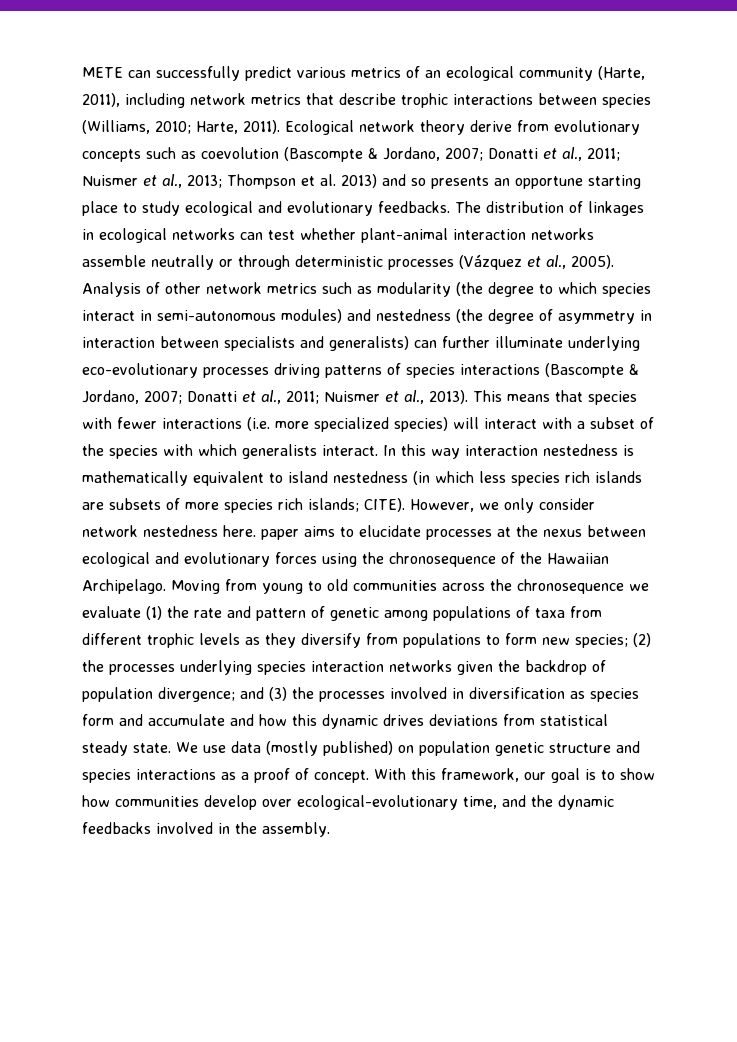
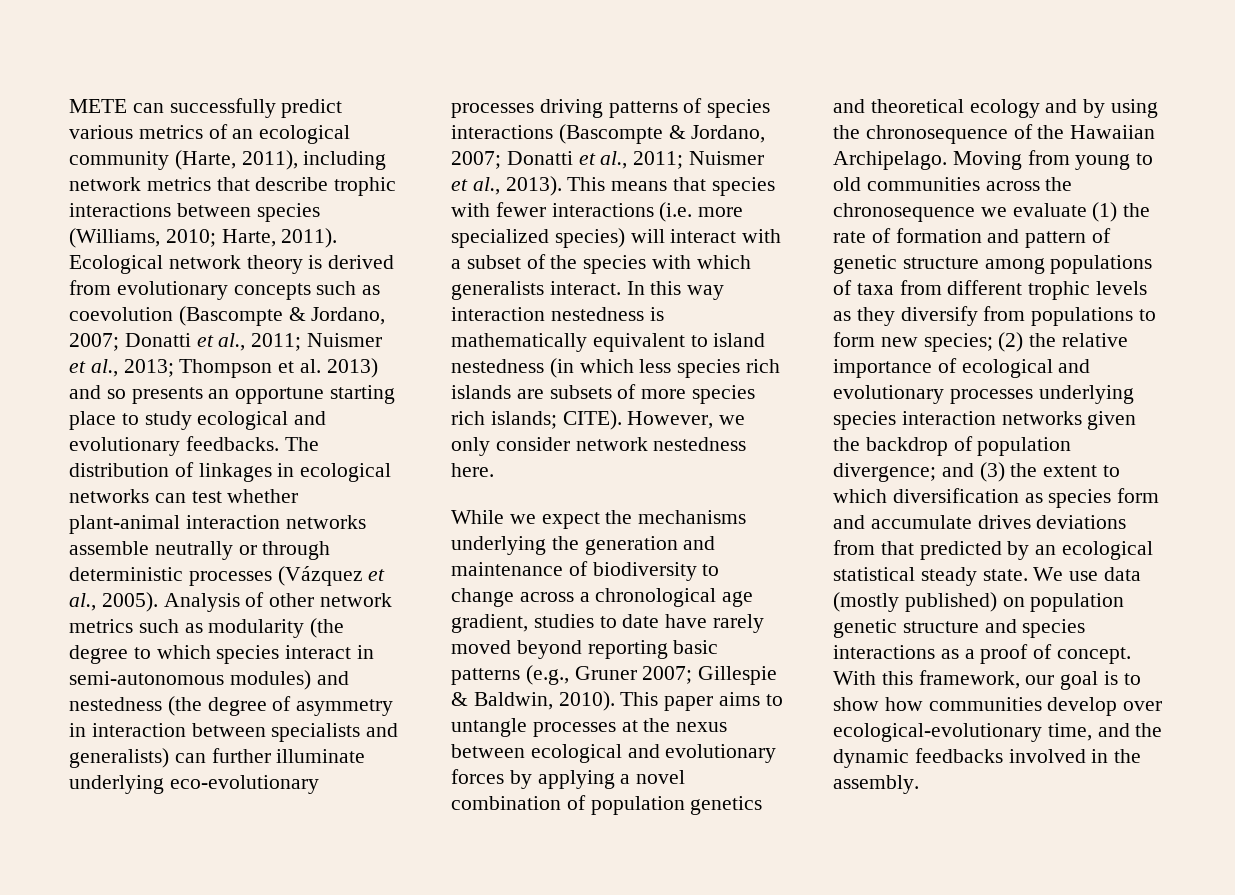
- Ecological network theory derive from evolutionary concepts such as coevolution (Bascompte & Jordano, 2007; Donatti et al., 2011; Nuismer et al., 2013; Thompson et al. 2013) and so presents an opportune starting place to study ecological and evolutionary feedbacks.
+ Ecological network theory is derived from evolutionary concepts such as coevolution (Bascompte & Jordano, 2007; Donatti et al., 2011; Nuismer et al., 2013; Thompson et al. 2013) and so presents an opportune starting place to study ecological and evolutionary feedbacks.
- However, we only consider network nestedness here. paper aims to elucidate processes at the nexus between ecological and evolutionary forces using the chronosequence of the Hawaiian Archipelago.
+ However, we only consider network nestedness here.
+ While we expect the mechanisms underlying the generation and maintenance of biodiversity to change across a chronological age gradient, studies to date have rarely moved beyond reporting basic patterns (e.g., Gruner 2007; Gillespie & Baldwin, 2010). This paper aims to untangle processes at the nexus between ecological and evolutionary forces by applying a novel combination of population genetics and theoretical ecology and by using the chronosequence of the Hawaiian Archipelago.
- Moving from young to old communities across the chronosequence we evaluate (1) the rate and pattern of genetic among populations of taxa from different trophic levels as they diversify from populations to form new species; (2) the processes underlying species interaction networks given the backdrop of population divergence; and (3) the processes involved in diversification as species form and accumulate and how this dynamic drives deviations from statistical steady state.
+ Moving from young to old communities across the chronosequence we evaluate (1) the rate of formation and pattern of genetic structure among populations of taxa from different trophic levels as they diversify from populations to form new species; (2) the relative importance of ecological and evolutionary processes underlying species interaction networks given the backdrop of population divergence; and (3) the extent to which diversification as species form and accumulate drives deviations from that predicted by an ecological statistical steady state.

